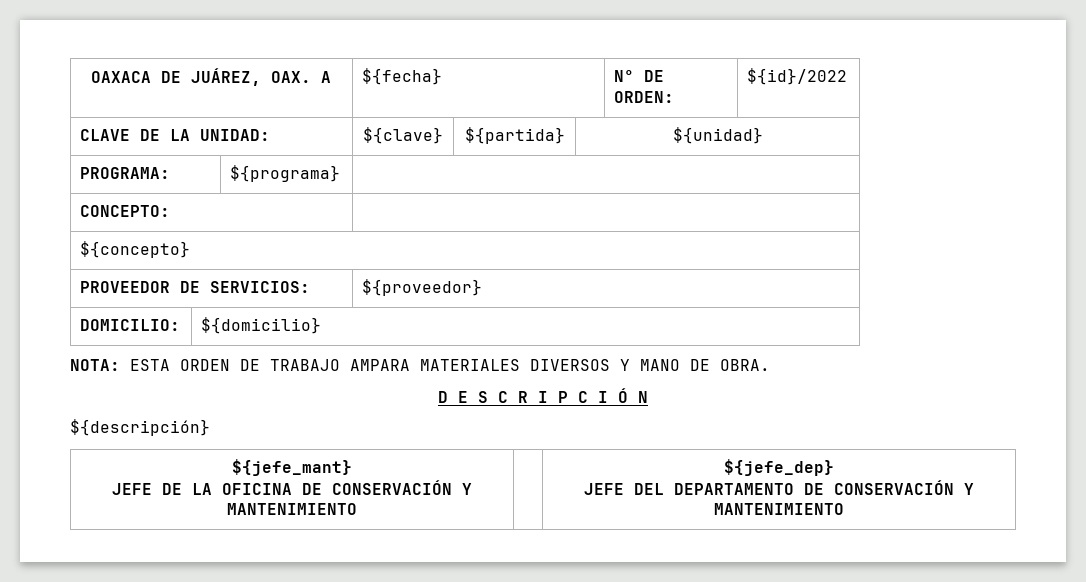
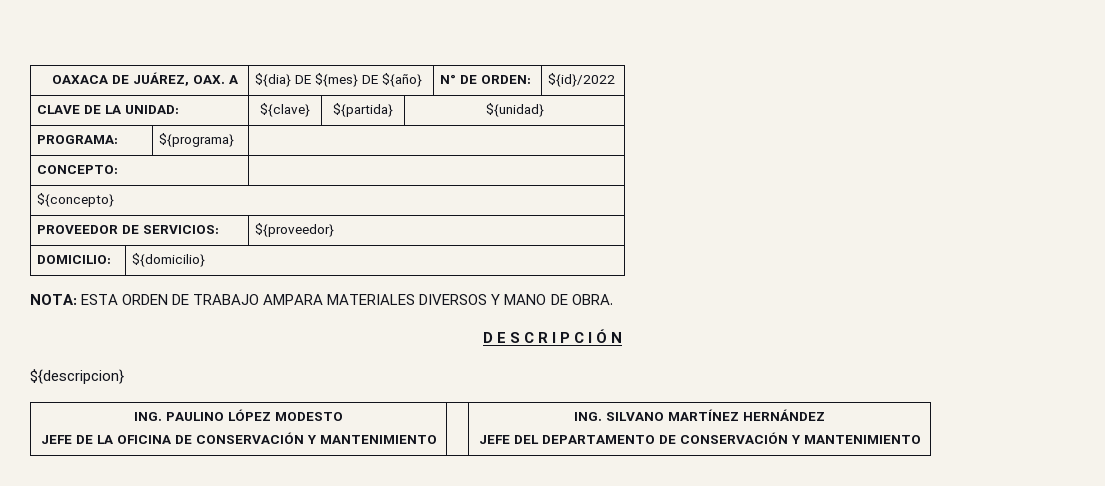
- OAXACA DE JUÁREZ, OAX. A | ${fecha} | N° DE ORDEN: | ${id}/2022
+ OAXACA DE JUÁREZ, OAX. A | ${dia} DE ${mes} DE ${año} | N° DE ORDEN: | ${id}/2022
- ${descripción}
- ${jefe_mant}
- JEFE DE LA OFICINA DE CONSERVACIÓN Y MANTENIMIENTO | | ${jefe_dep}
+ ${descripcion}
+ ING. PAULINO LÓPEZ MODESTO
+ JEFE DE LA OFICINA DE CONSERVACIÓN Y MANTENIMIENTO | | ING. SILVANO MARTÍNEZ HERNÁNDEZ

